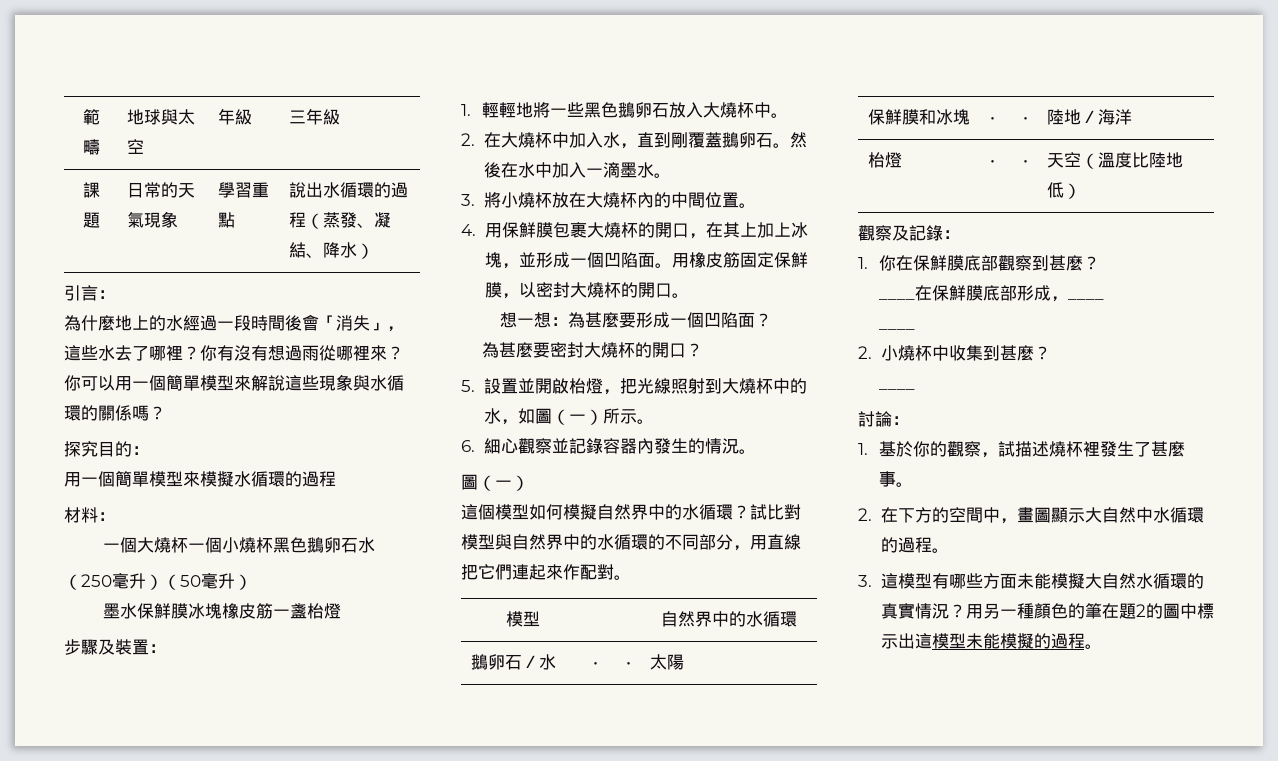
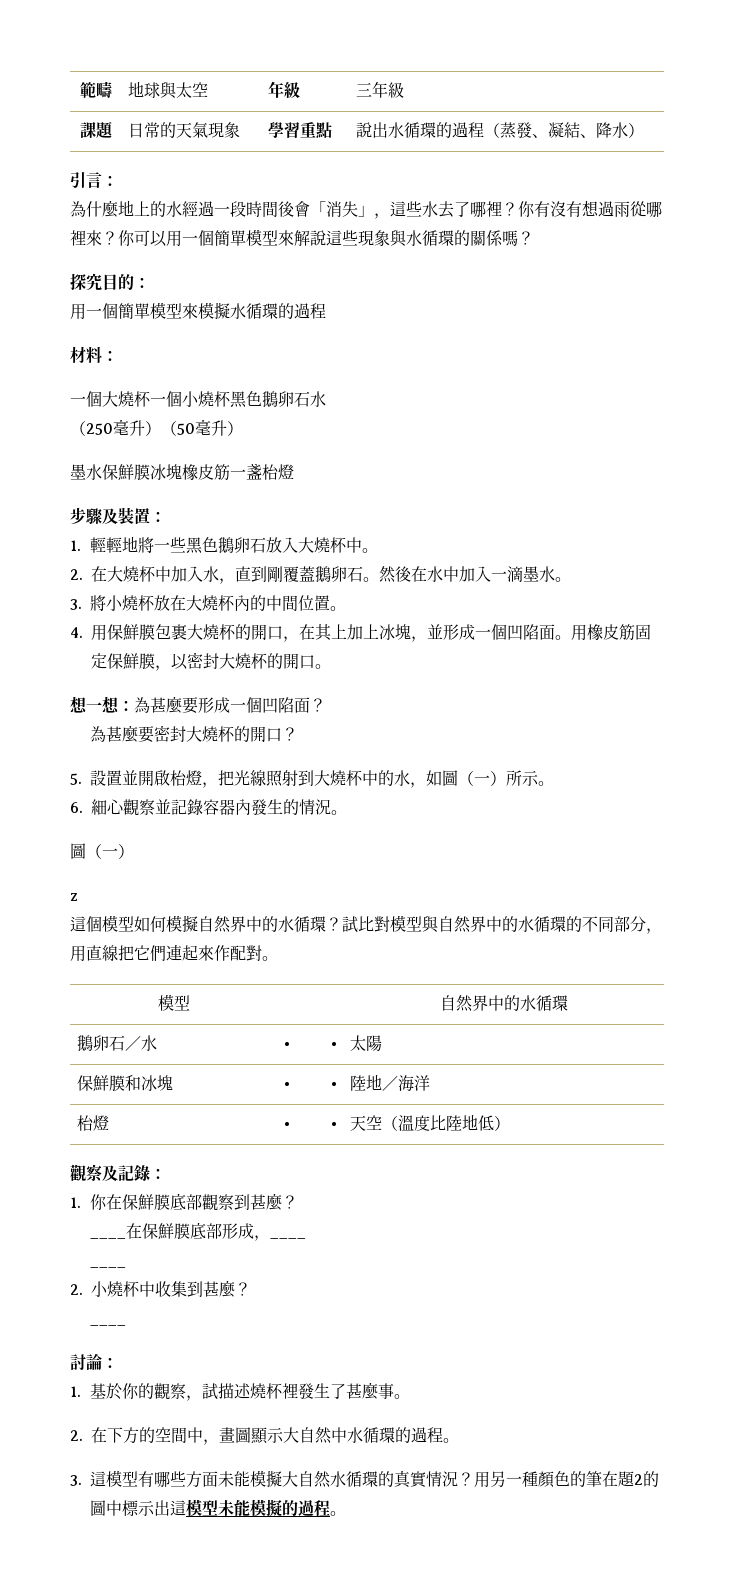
+ z

